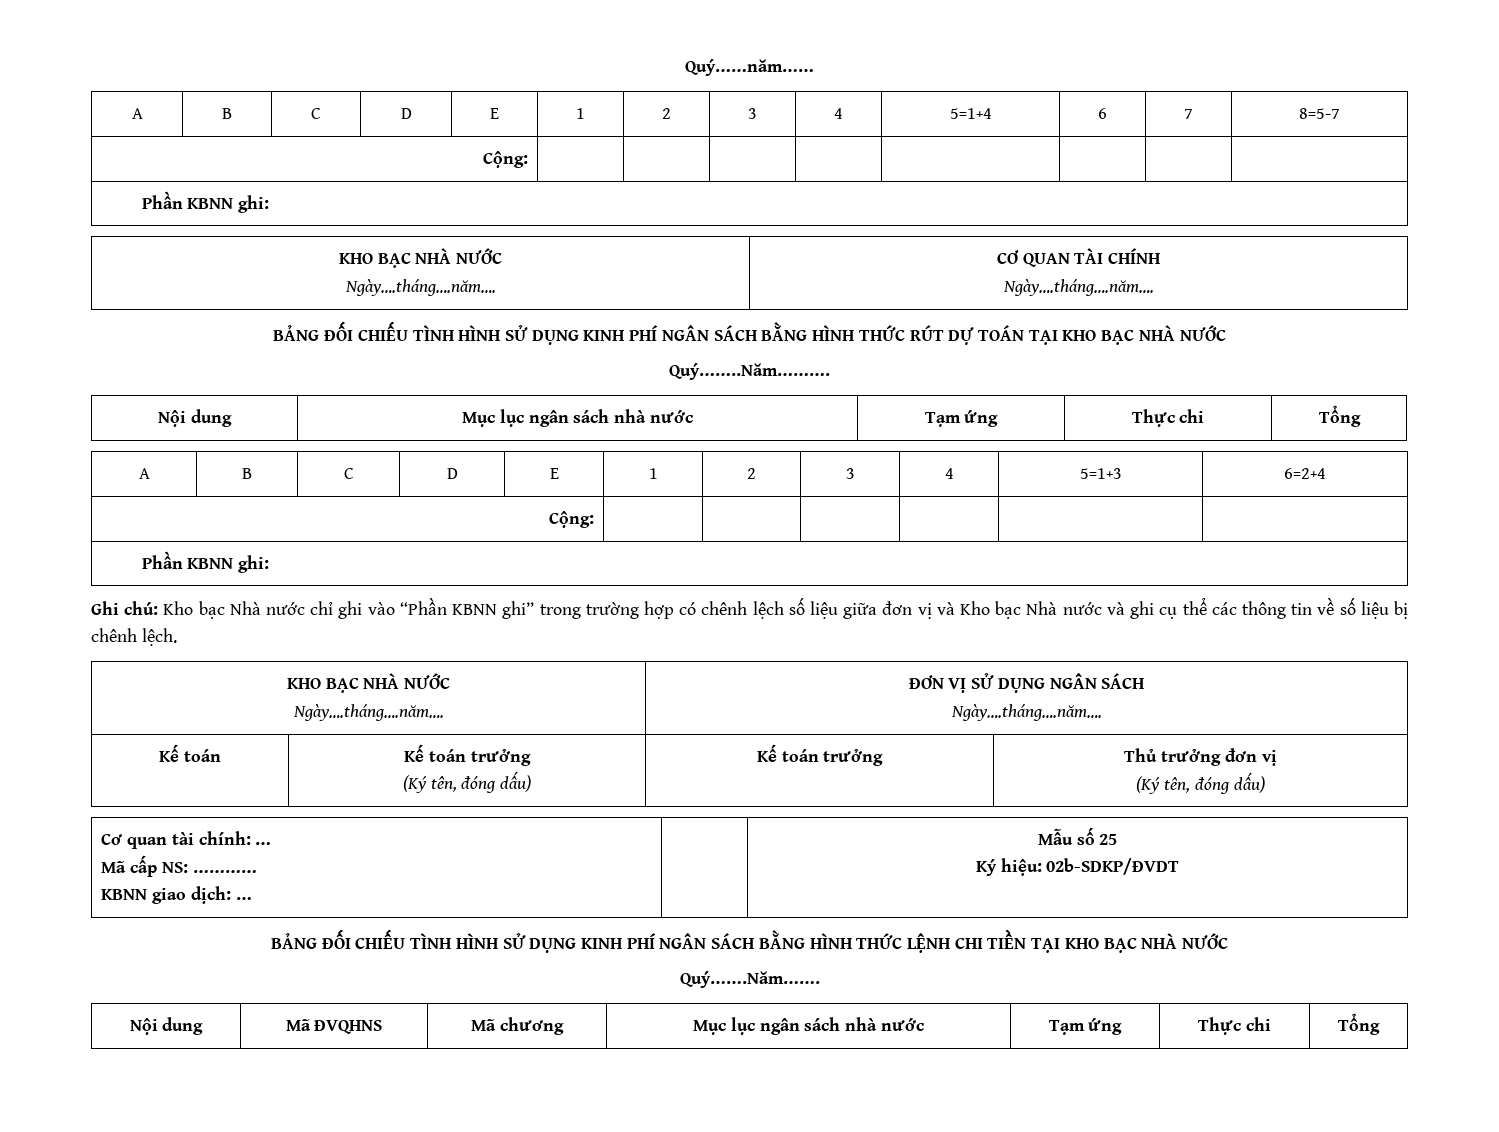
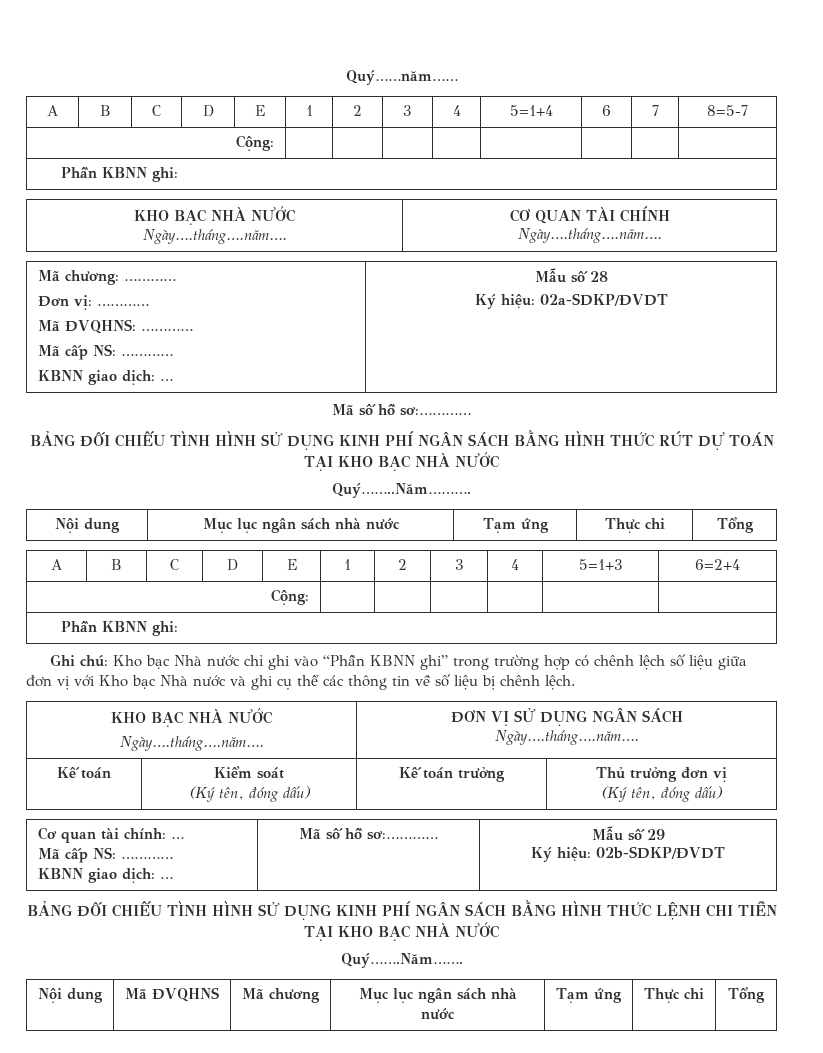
+ Mã chương: …………
+ Đơn vị: …………
+ Mã ĐVQHNS: …………
+ Mã cấp NS: …………
+ KBNN giao dịch: … | Mẫu số 28
+ Ký hiệu: 02a-SDKP/ĐVDT
+ Mã số hồ sơ:…………
- Ghi chú: Kho bạc Nhà nước chỉ ghi vào “Phần KBNN ghi” trong trường hợp có chênh lệch số liệu giữa đơn vị và Kho bạc Nhà nước và ghi cụ thể các thông tin về số liệu bị chênh lệch.
+ Ghi chú: Kho bạc Nhà nước chỉ ghi vào “Phần KBNN ghi” trong trường hợp có chênh lệch số liệu giữa đơn vị với Kho bạc Nhà nước và ghi cụ thể các thông tin về số liệu bị chênh lệch.
- Kế toán | Kế toán trưởng
+ Kế toán | Kiểm soát
  Cơ quan tài chính: …
  Mã cấp NS: …………
- KBNN giao dịch: … | | Mẫu số 25
+ KBNN giao dịch: … | Mã số hồ sơ:………… | Mẫu số 29

